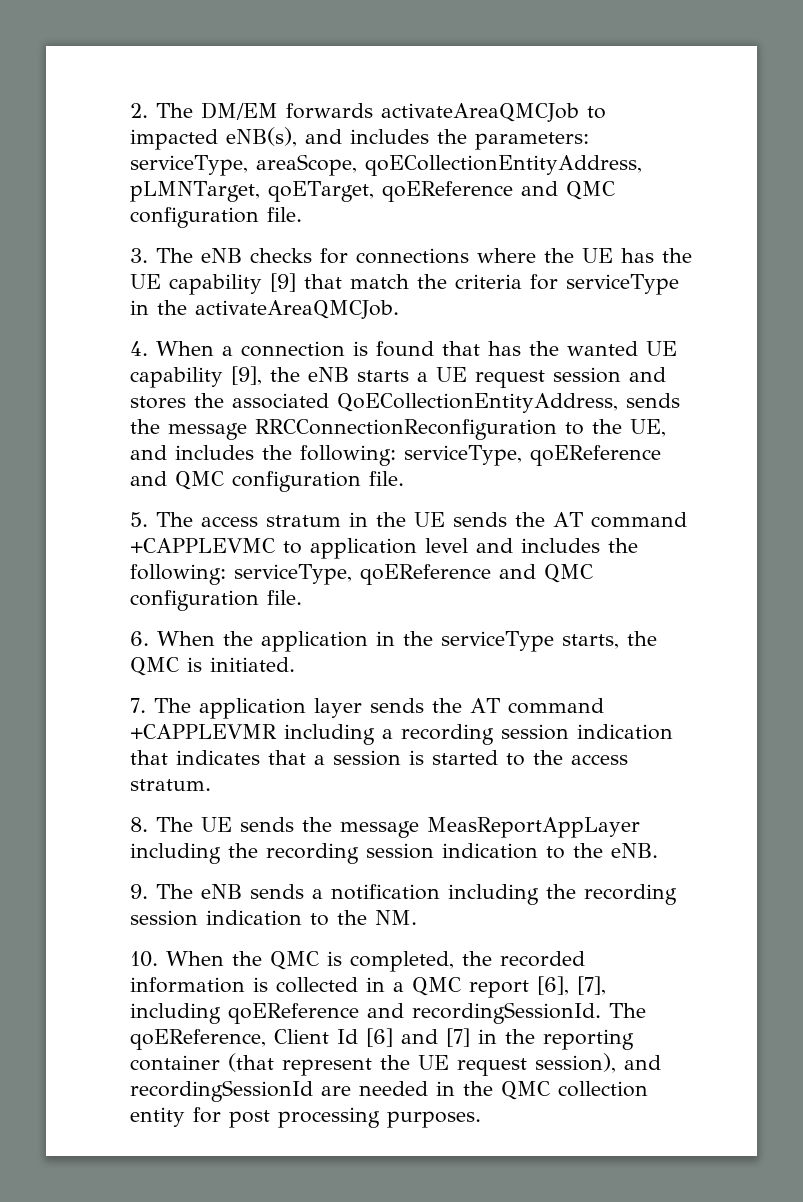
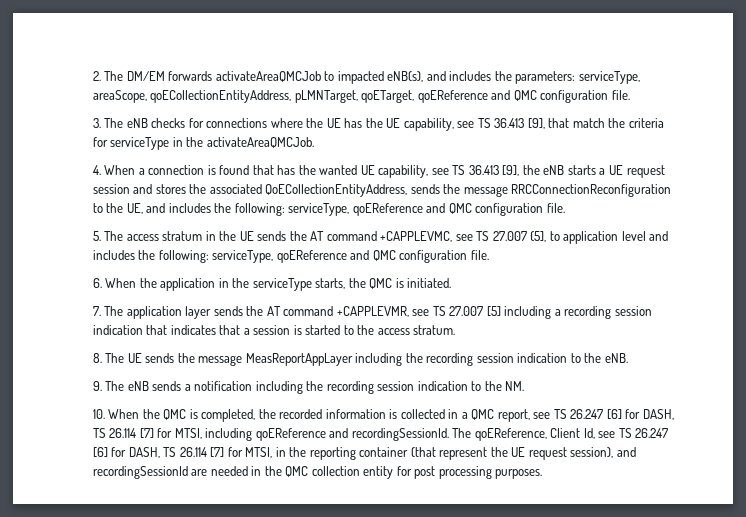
- 3. The eNB checks for connections where the UE has the UE capability [9] that match the criteria for serviceType in the activateAreaQMCJob.
+ 3. The eNB checks for connections where the UE has the UE capability, see TS 36.413 [9], that match the criteria for serviceType in the activateAreaQMCJob.
- 4. When a connection is found that has the wanted UE capability [9], the eNB starts a UE request session and stores the associated QoECollectionEntityAddress, sends the message RRCConnectionReconfiguration to the UE, and includes the following: serviceType, qoEReference and QMC configuration file.
+ 4. When a connection is found that has the wanted UE capability, see TS 36.413 [9], the eNB starts a UE request session and stores the associated QoECollectionEntityAddress, sends the message RRCConnectionReconfiguration to the UE, and includes the following: serviceType, qoEReference and QMC configuration file.
- 5. The access stratum in the UE sends the AT command +CAPPLEVMC to application level and includes the following: serviceType, qoEReference and QMC configuration file.
+ 5. The access stratum in the UE sends the AT command +CAPPLEVMC, see TS 27.007 {5], to application level and includes the following: serviceType, qoEReference and QMC configuration file.
- 7. The application layer sends the AT command +CAPPLEVMR including a recording session indication that indicates that a session is started to the access stratum.
+ 7. The application layer sends the AT command +CAPPLEVMR, see TS 27.007 [5] including a recording session indication that indicates that a session is started to the access stratum.
- 10. When the QMC is completed, the recorded information is collected in a QMC report [6], [7], including qoEReference and recordingSessionId.
+ 10. When the QMC is completed, the recorded information is collected in a QMC report, see TS 26.247 [6] for DASH, TS 26.114 [7] for MTSI, including qoEReference and recordingSessionId.
- The qoEReference, Client Id [6] and [7] in the reporting container (that represent the UE request session), and recordingSessionId are needed in the QMC collection entity for post processing purposes.
+ The qoEReference, Client Id, see TS 26.247 [6] for DASH, TS 26.114 [7] for MTSI, in the reporting container (that represent the UE request session), and recordingSessionId are needed in the QMC collection entity for post processing purposes.

